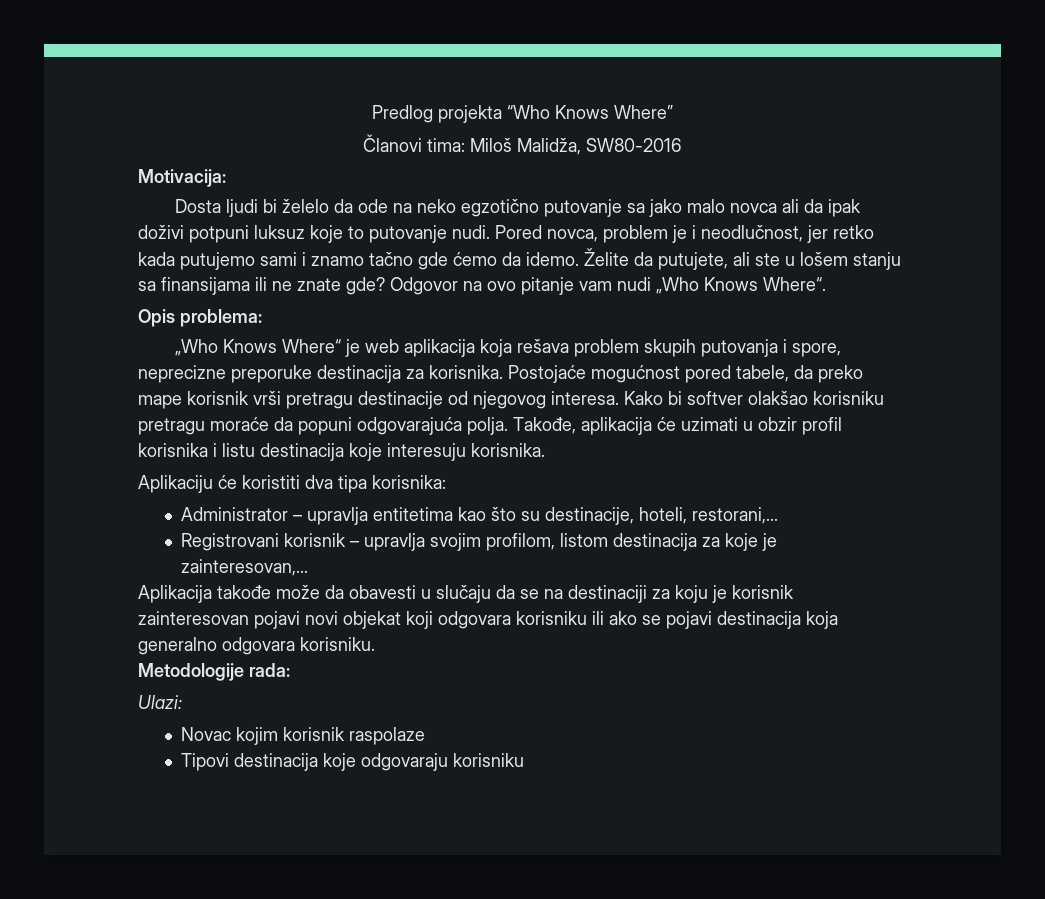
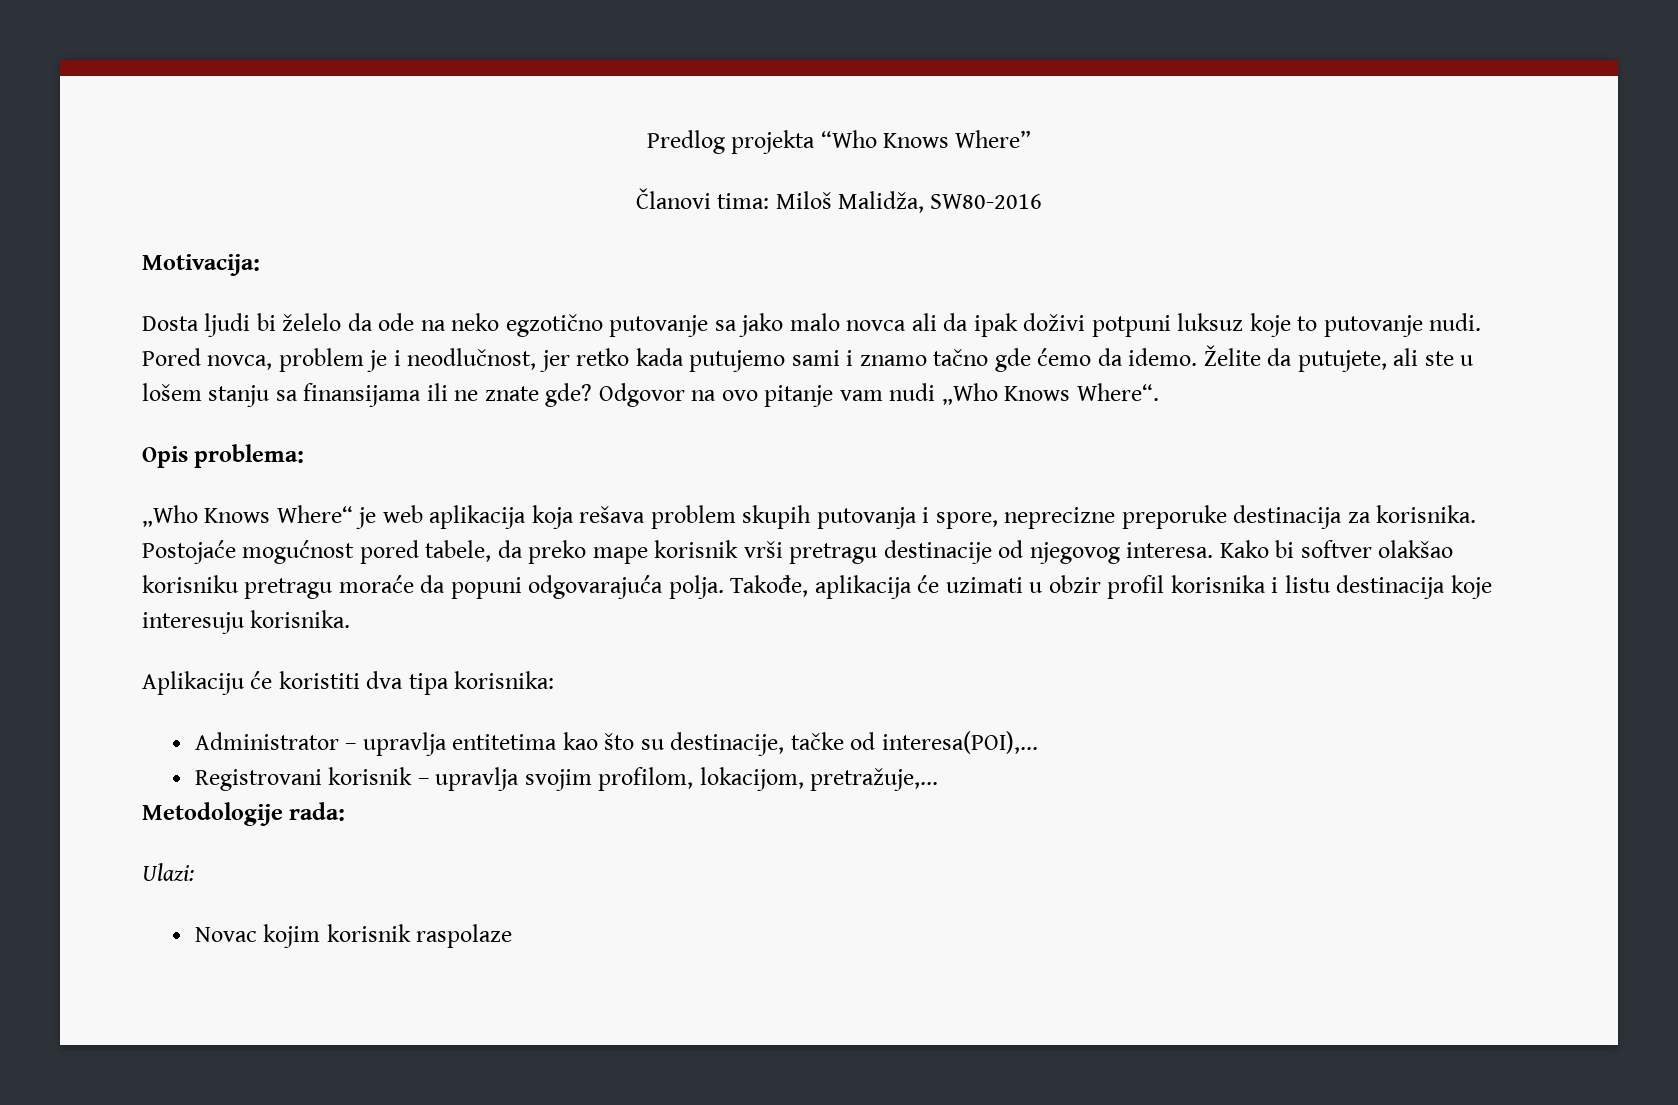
- Administrator – upravlja entitetima kao što su destinacije, hoteli, restorani,...
+ Administrator – upravlja entitetima kao što su destinacije, tačke od interesa(POI),...
- Registrovani korisnik – upravlja svojim profilom, listom destinacija za koje je zainteresovan,...
- Aplikacija takođe može da obavesti u slučaju da se na destinaciji za koju je korisnik zainteresovan pojavi novi objekat koji odgovara korisniku ili ako se pojavi destinacija koja generalno odgovara korisniku.
+ Registrovani korisnik – upravlja svojim profilom, lokacijom, pretražuje,...
- Tipovi destinacija koje odgovaraju korisniku

